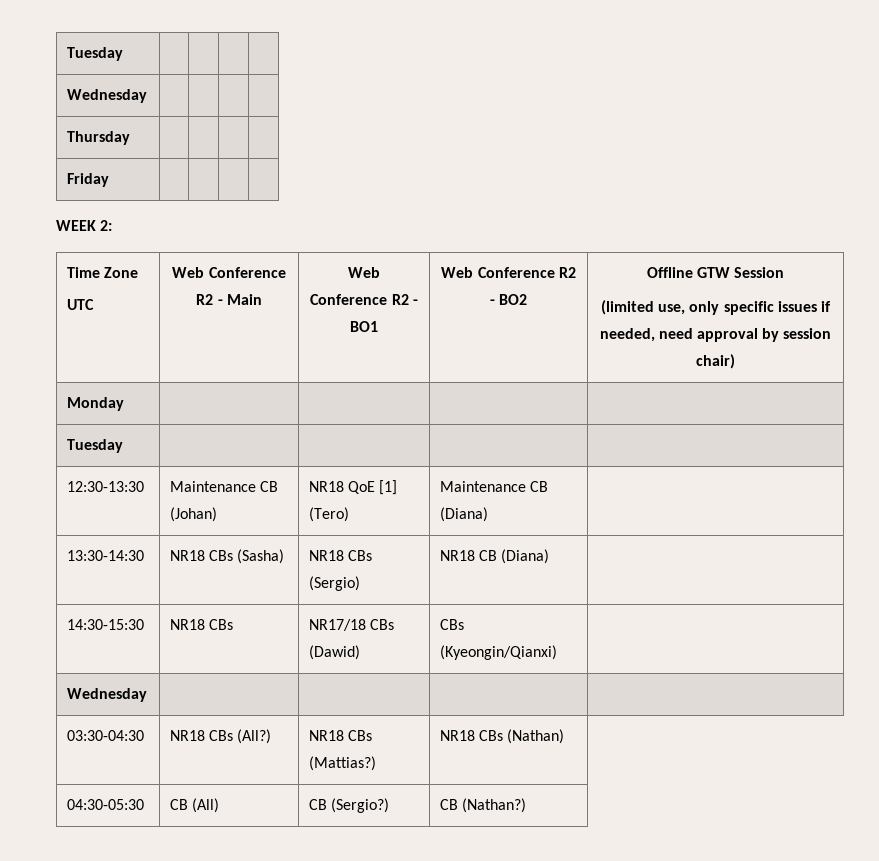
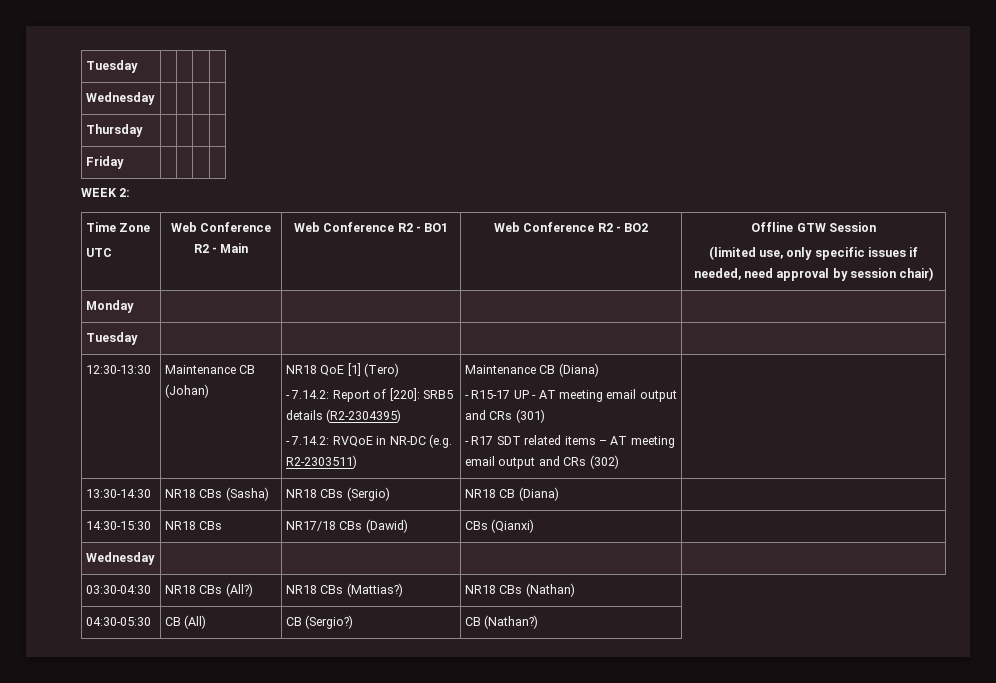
- Maintenance CB (Diana)
+ - 7.14.2: Report of [220]: SRB5 details (R2-2304395)
+ - 7.14.2: RVQoE in NR-DC (e.g. R2-2303511) | Maintenance CB (Diana)
+ - R15-17 UP - AT meeting email output and CRs (301)
+ - R17 SDT related items – AT meeting email output and CRs (302)
- 14:30-15:30 | NR18 CBs | NR17/18 CBs (Dawid) | CBs (Kyeongin/Qianxi) |
+ 14:30-15:30 | NR18 CBs | NR17/18 CBs (Dawid) | CBs (Qianxi) |

